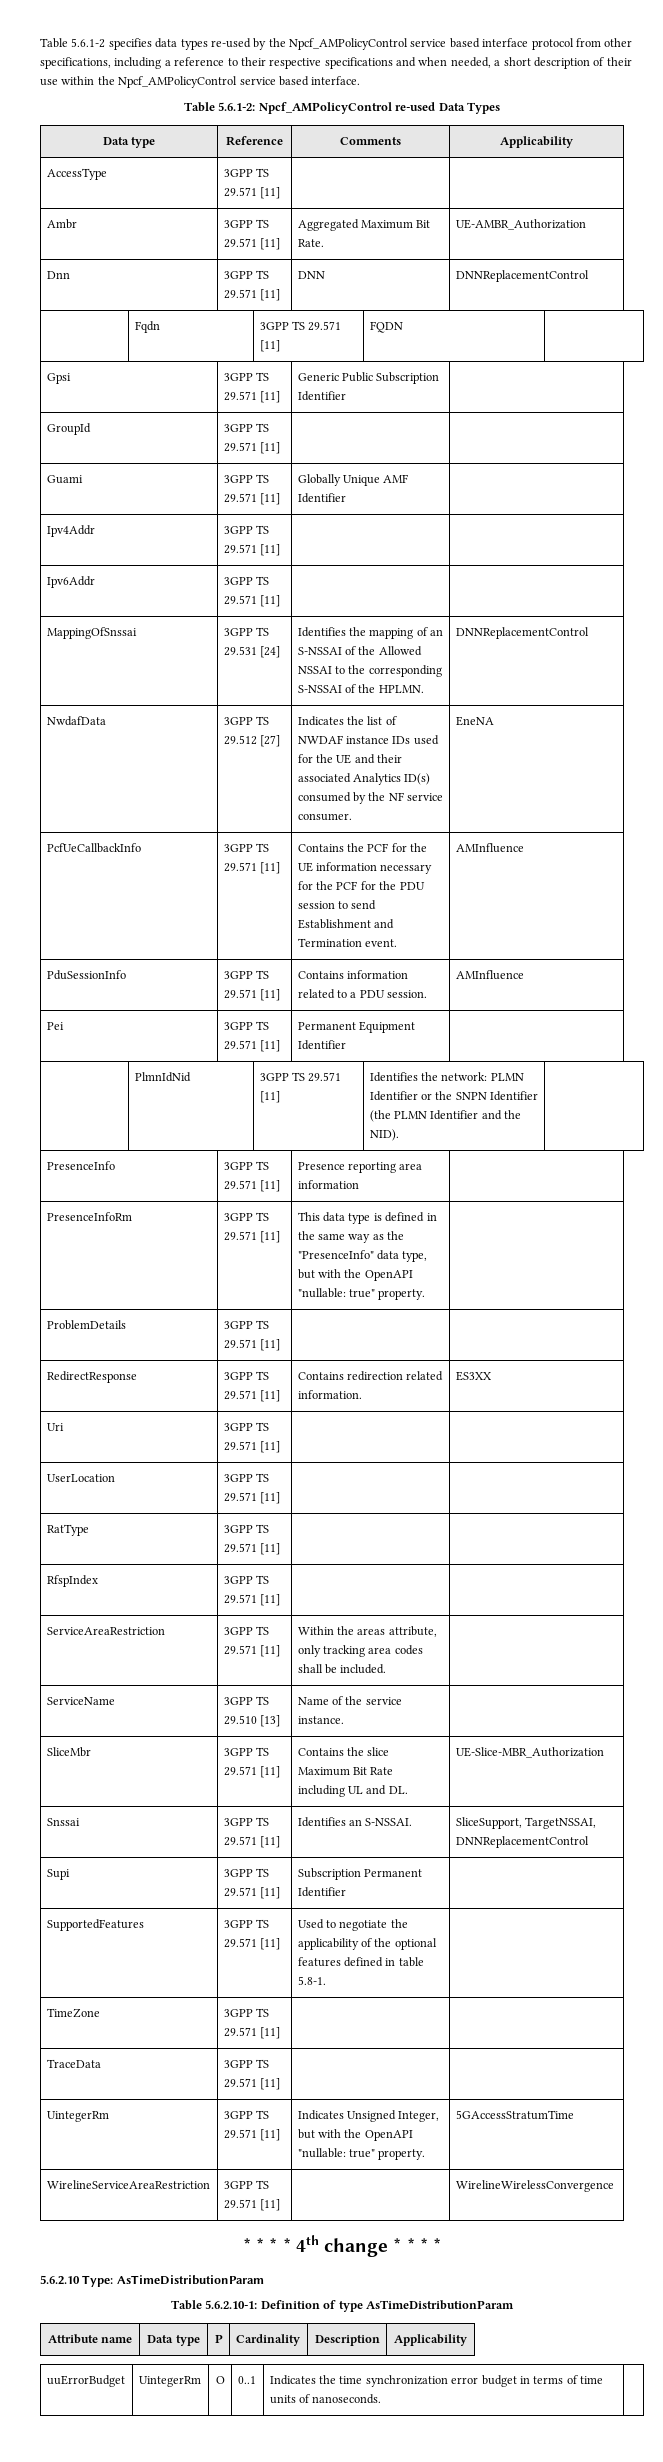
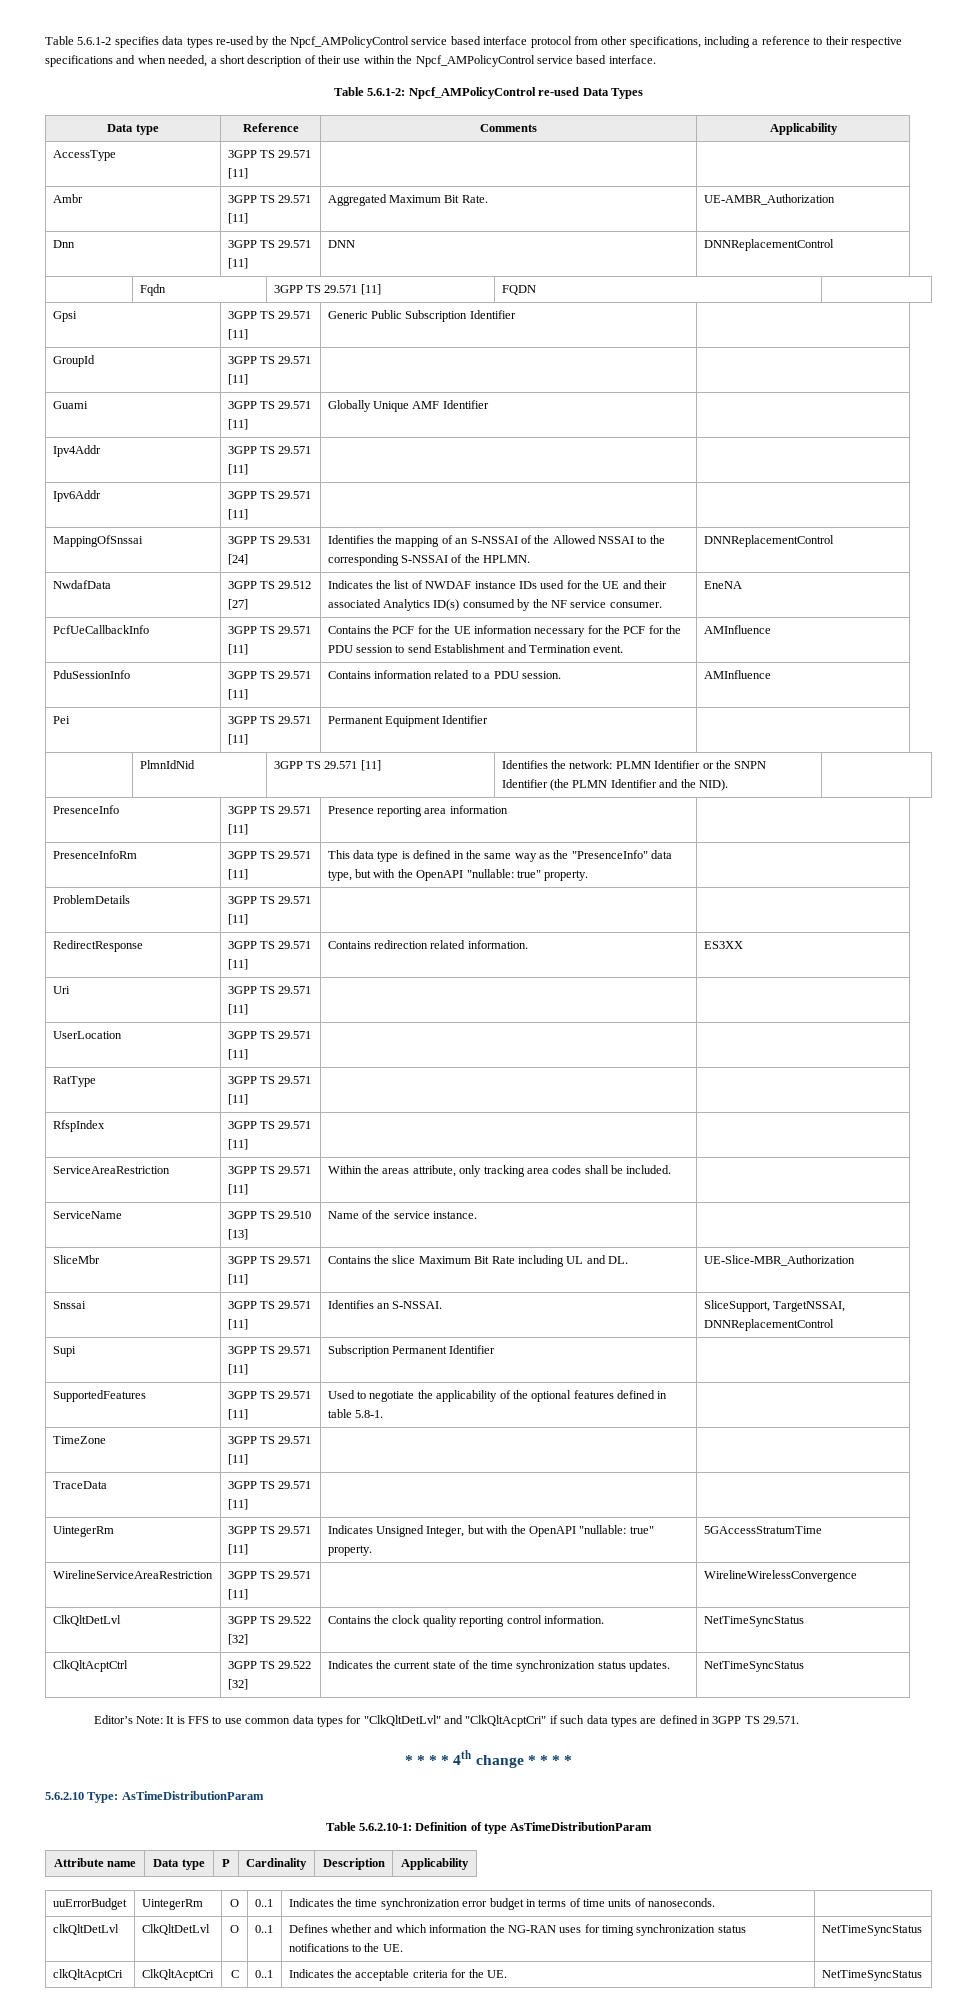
+ ClkQltDetLvl | 3GPP TS 29.522 [32] | Contains the clock quality reporting control information. | NetTimeSyncStatus
+ ClkQltAcptCtrl | 3GPP TS 29.522 [32] | Indicates the current state of the time synchronization status updates. | NetTimeSyncStatus
+ Editor’s Note: It is FFS to use common data types for "ClkQltDetLvl" and "ClkQltAcptCri" if such data types are defined in 3GPP TS 29.571.
+ clkQltDetLvl | ClkQltDetLvl | O | 0..1 | Defines whether and which information the NG-RAN uses for timing synchronization status notifications to the UE. | NetTimeSyncStatus
+ clkQltAcptCri | ClkQltAcptCri | C | 0..1 | Indicates the acceptable criteria for the UE. | NetTimeSyncStatus

